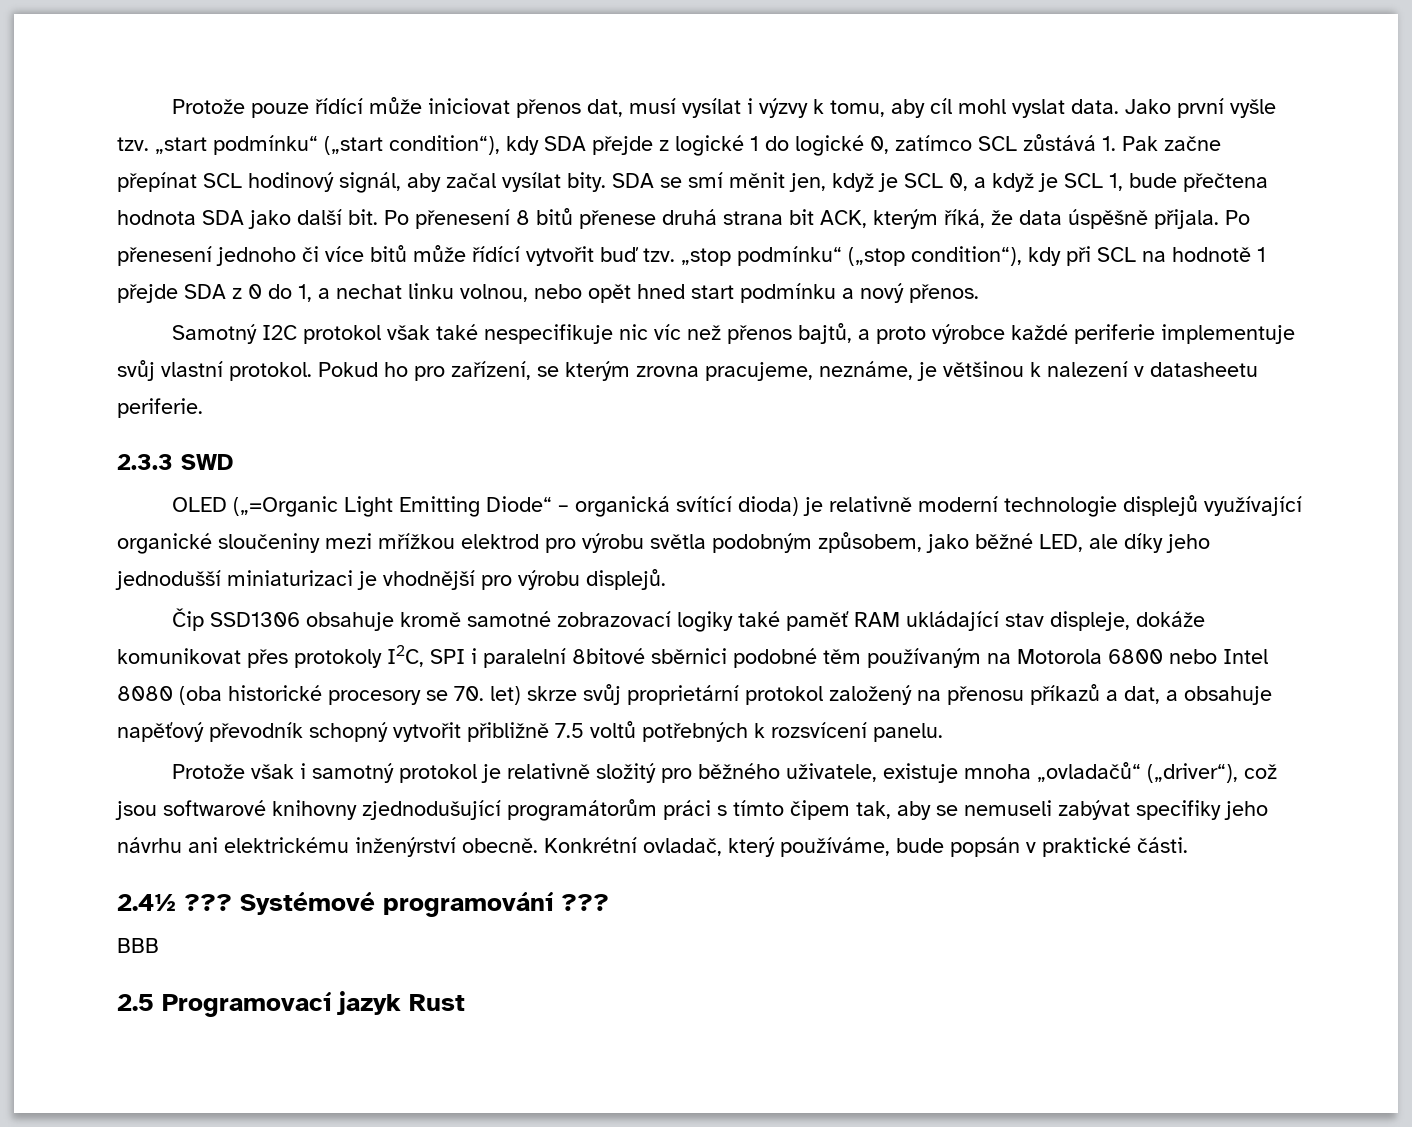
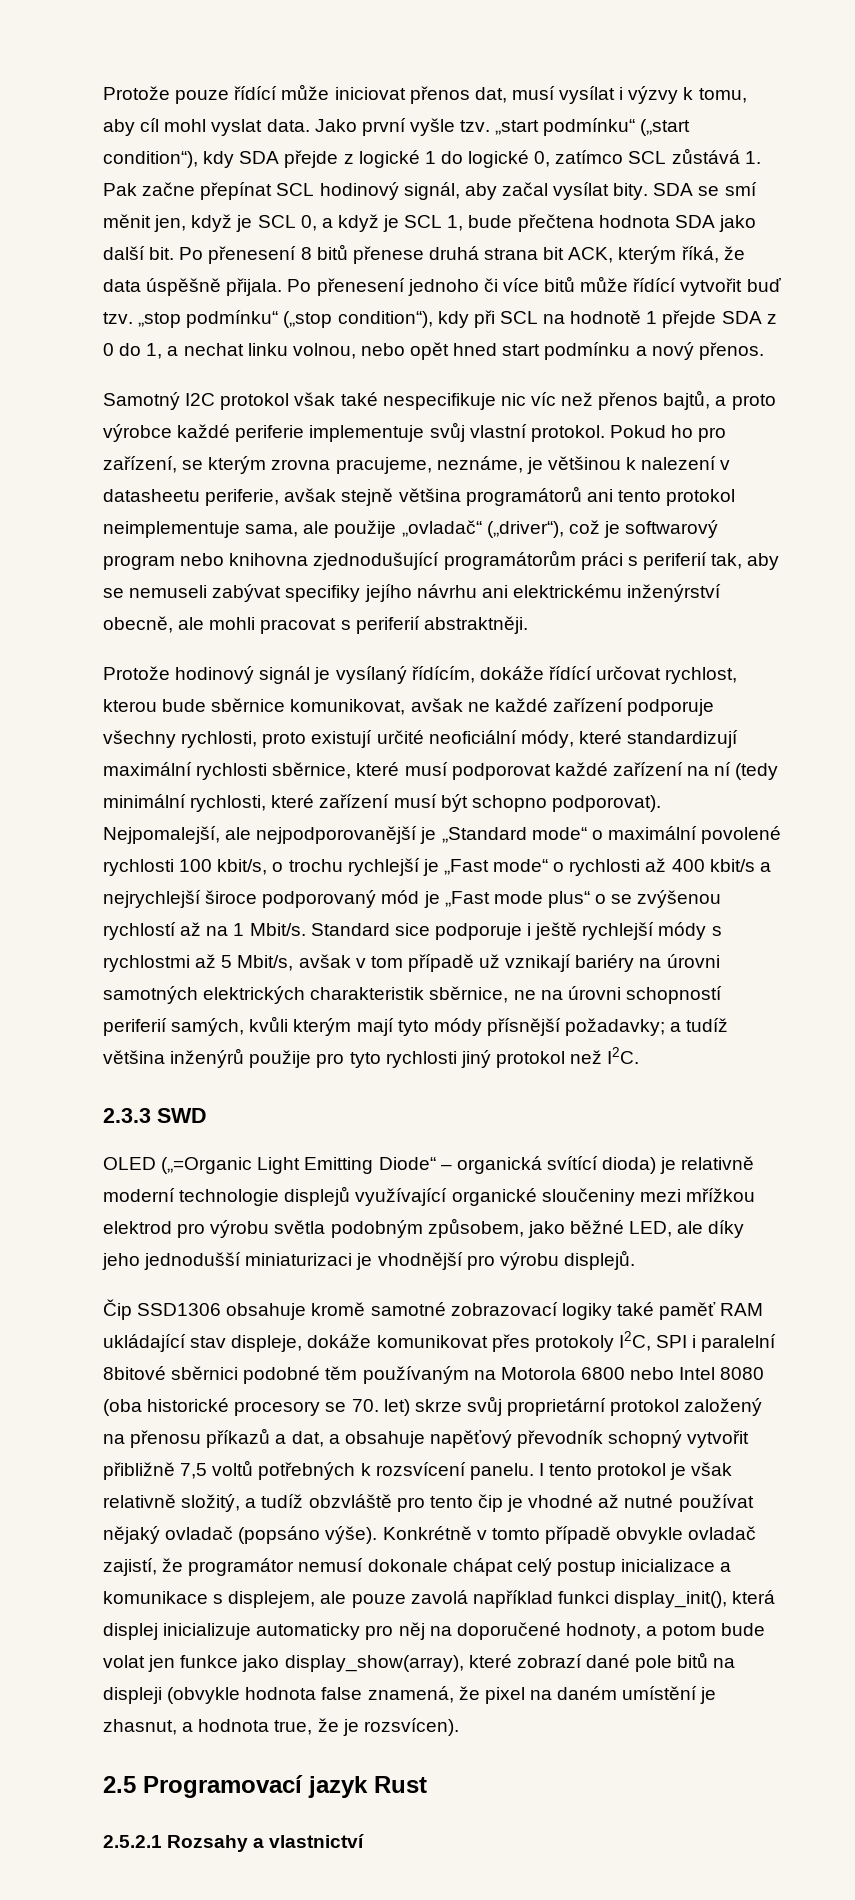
- Pokud ho pro zařízení, se kterým zrovna pracujeme, neznáme, je většinou k nalezení v datasheetu periferie.
+ Pokud ho pro zařízení, se kterým zrovna pracujeme, neznáme, je většinou k nalezení v datasheetu periferie, avšak stejně většina programátorů ani tento protokol neimplementuje sama, ale použije „ovladač“ („driver“), což je softwarový program nebo knihovna zjednodušující programátorům práci s periferií tak, aby se nemuseli zabývat specifiky jejího návrhu ani elektrickému inženýrství obecně, ale mohli pracovat s periferií abstraktněji.
+ Protože hodinový signál je vysílaný řídícím, dokáže řídící určovat rychlost, kterou bude sběrnice komunikovat, avšak ne každé zařízení podporuje všechny rychlosti, proto existují určité neoficiální módy, které standardizují maximální rychlosti sběrnice, které musí podporovat každé zařízení na ní (tedy minimální rychlosti, které zařízení musí být schopno podporovat). Nejpomalejší, ale nejpodporovanější je „Standard mode“ o maximální povolené rychlosti 100 kbit/s, o trochu rychlejší je „Fast mode“ o rychlosti až 400 kbit/s a nejrychlejší široce podporovaný mód je „Fast mode plus“ o se zvýšenou rychlostí až na 1 Mbit/s. Standard sice podporuje i ještě rychlejší módy s rychlostmi až 5 Mbit/s, avšak v tom případě už vznikají bariéry na úrovni samotných elektrických charakteristik sběrnice, ne na úrovni schopností periferií samých, kvůli kterým mají tyto módy přísnější požadavky; a tudíž většina inženýrů použije pro tyto rychlosti jiný protokol než I2C.
- Čip SSD1306 obsahuje kromě samotné zobrazovací logiky také paměť RAM ukládající stav displeje, dokáže komunikovat přes protokoly I2C, SPI i paralelní 8bitové sběrnici podobné těm používaným na Motorola 6800 nebo Intel 8080 (oba historické procesory se 70. let) skrze svůj proprietární protokol založený na přenosu příkazů a dat, a obsahuje napěťový převodník schopný vytvořit přibližně 7.5 voltů potřebných k rozsvícení panelu.
- Protože však i samotný protokol je relativně složitý pro běžného uživatele, existuje mnoha „ovladačů“ („driver“), což jsou softwarové knihovny zjednodušující programátorům práci s tímto čipem tak, aby se nemuseli zabývat specifiky jeho návrhu ani elektrickému inženýrství obecně. Konkrétní ovladač, který používáme, bude popsán v praktické části.
- 2.4½ ??? Systémové programování ???
- BBB
+ Čip SSD1306 obsahuje kromě samotné zobrazovací logiky také paměť RAM ukládající stav displeje, dokáže komunikovat přes protokoly I2C, SPI i paralelní 8bitové sběrnici podobné těm používaným na Motorola 6800 nebo Intel 8080 (oba historické procesory se 70. let) skrze svůj proprietární protokol založený na přenosu příkazů a dat, a obsahuje napěťový převodník schopný vytvořit přibližně 7,5 voltů potřebných k rozsvícení panelu. I tento protokol je však relativně složitý, a tudíž obzvláště pro tento čip je vhodné až nutné používat nějaký ovladač (popsáno výše). Konkrétně v tomto případě obvykle ovladač zajistí, že programátor nemusí dokonale chápat celý postup inicializace a komunikace s displejem, ale pouze zavolá například funkci display_init(), která displej inicializuje automaticky pro něj na doporučené hodnoty, a potom bude volat jen funkce jako display_show(array), které zobrazí dané pole bitů na displeji (obvykle hodnota false znamená, že pixel na daném umístění je zhasnut, a hodnota true, že je rozsvícen).
+ 2.5.2.1 Rozsahy a vlastnictví

